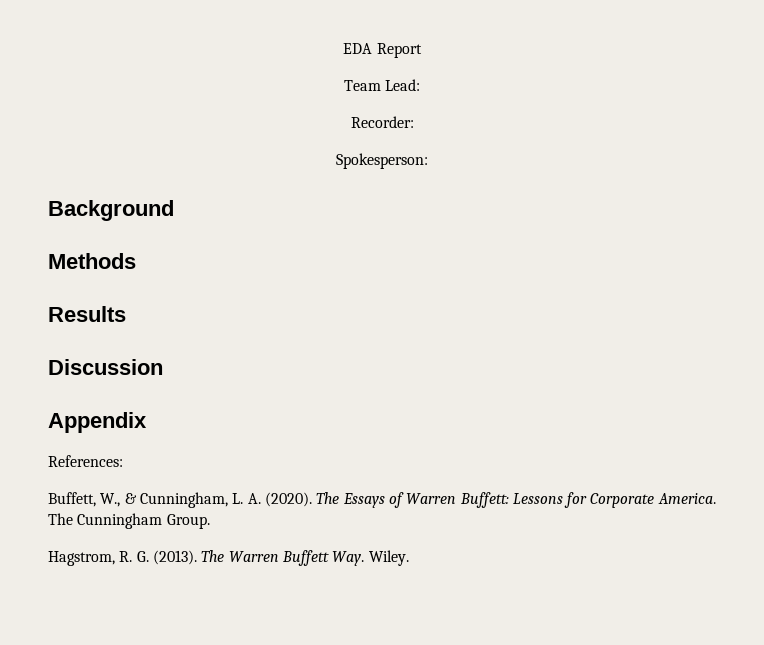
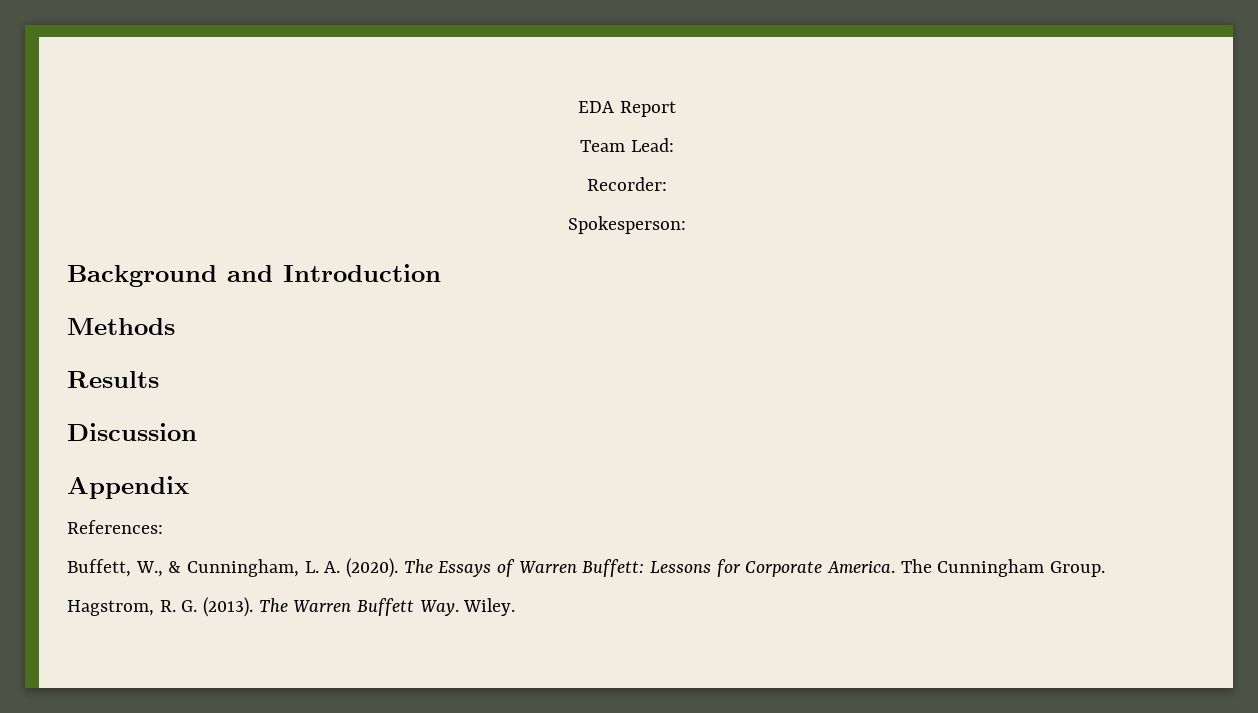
- Background
+ Background and Introduction

